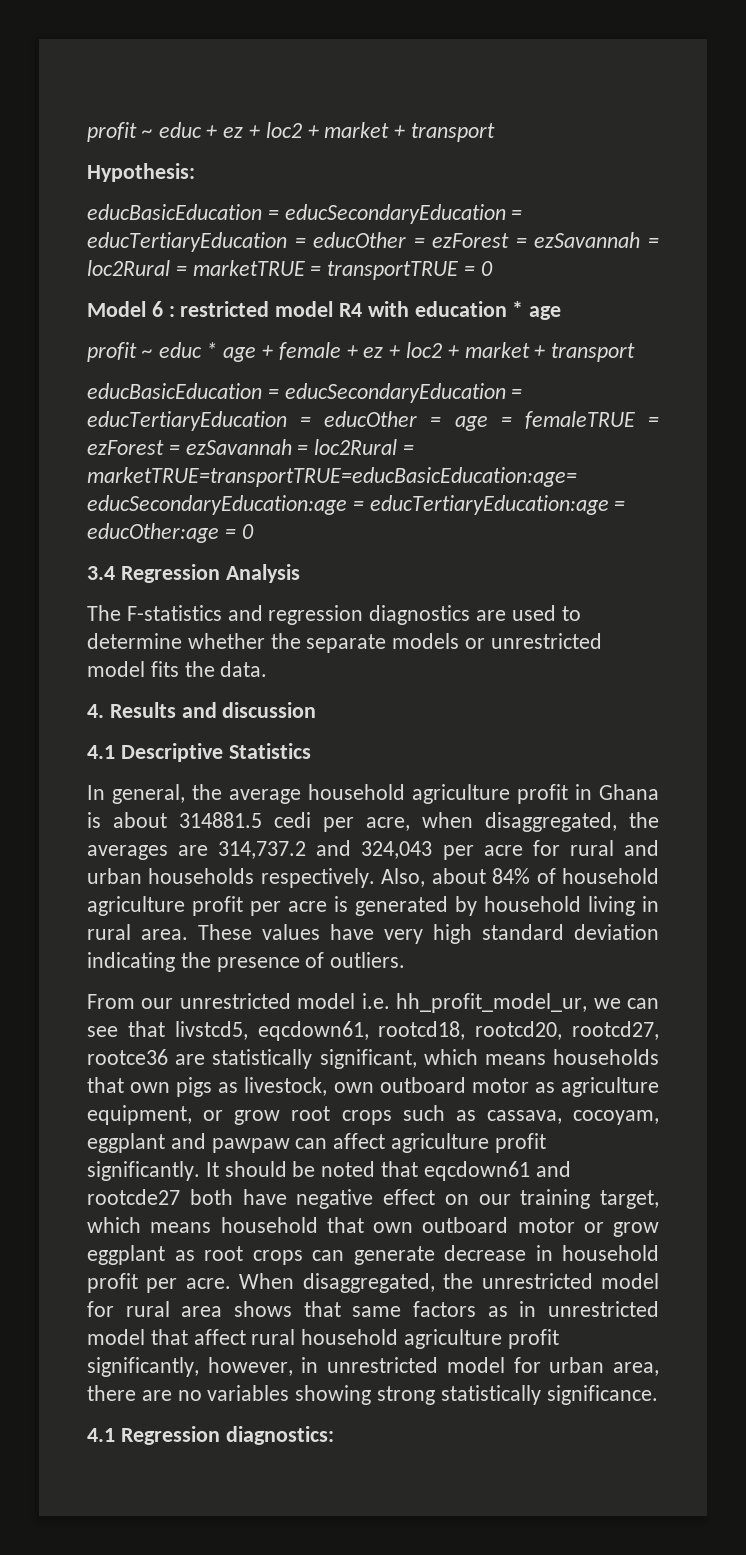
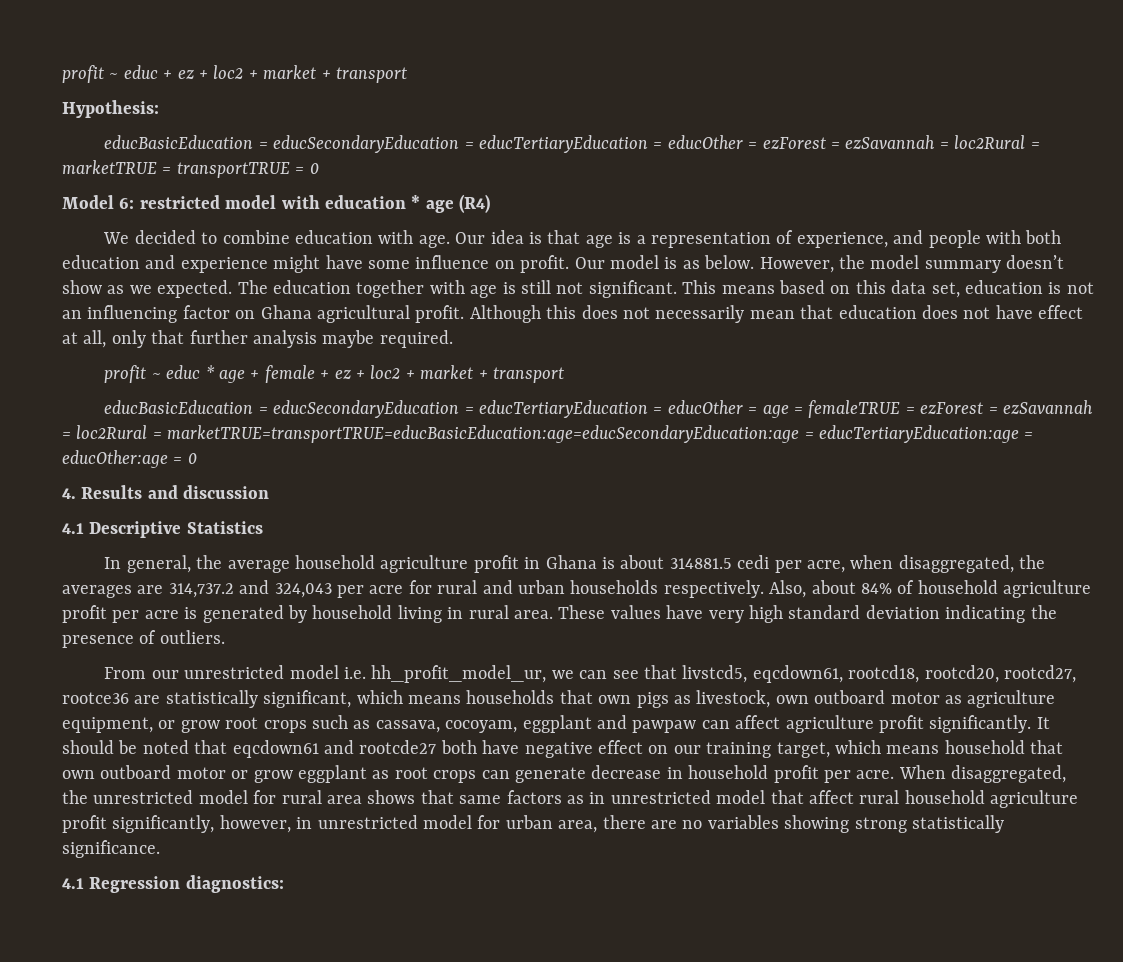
- Model 6 : restricted model R4 with education * age
+ Model 6: restricted model with education * age (R4)
+ We decided to combine education with age. Our idea is that age is a representation of experience, and people with both education and experience might have some influence on profit. Our model is as below. However, the model summary doesn’t show as we expected. The education together with age is still not significant. This means based on this data set, education is not an influencing factor on Ghana agricultural profit. Although this does not necessarily mean that education does not have effect at all, only that further analysis maybe required.
- 3.4 Regression Analysis
- The F-statistics and regression diagnostics are used to determine whether the separate models or unrestricted model fits the data.

